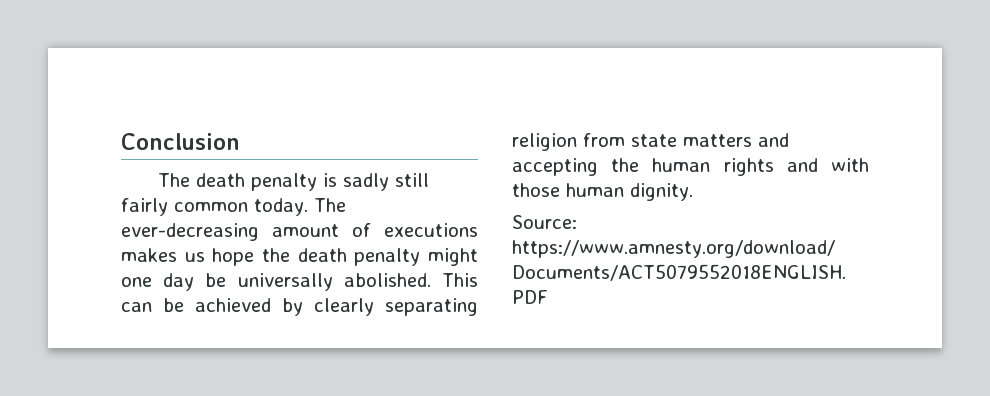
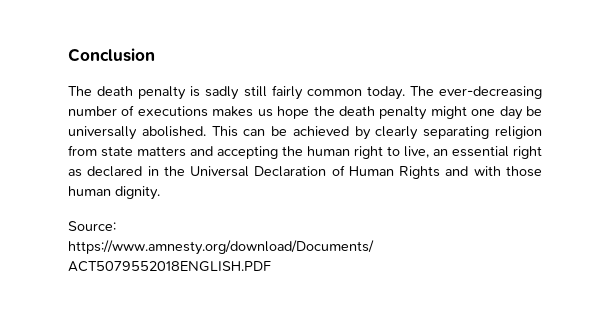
- The ever-decreasing amount of executions makes us hope the death penalty might one day be universally abolished.
+ The ever-decreasing number of executions makes us hope the death penalty might one day be universally abolished.
- This can be achieved by clearly separating religion from state matters and accepting the human rights and with those human dignity.
+ This can be achieved by clearly separating religion from state matters and accepting the human right to live, an essential right as declared in the Universal Declaration of Human Rights and with those human dignity.

